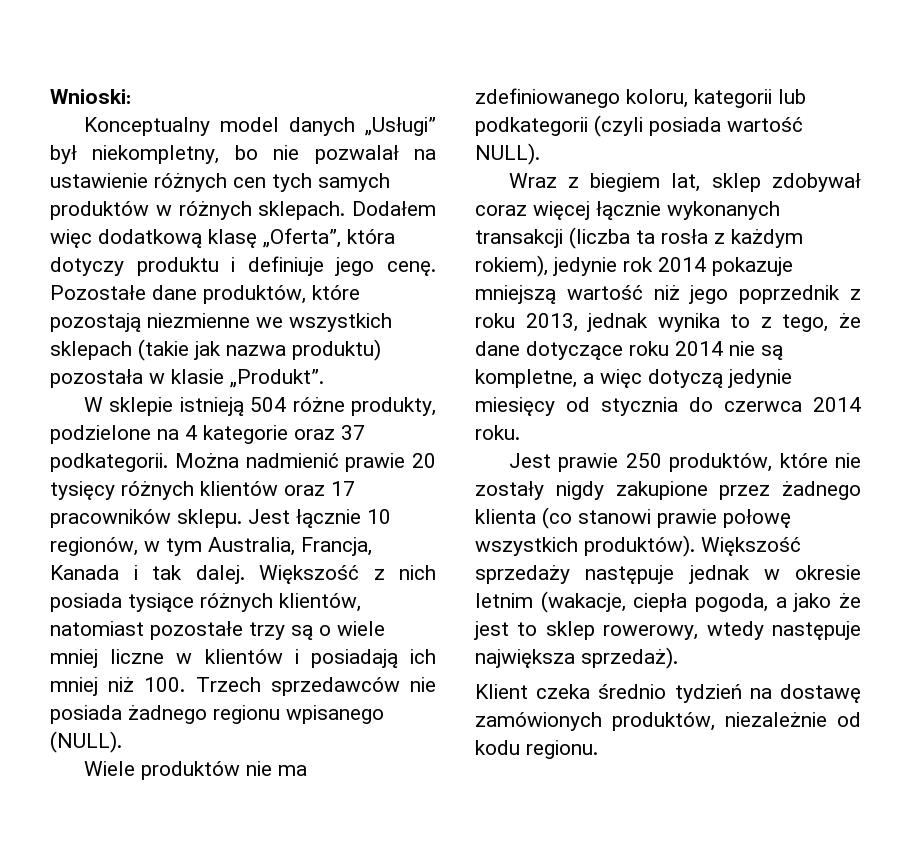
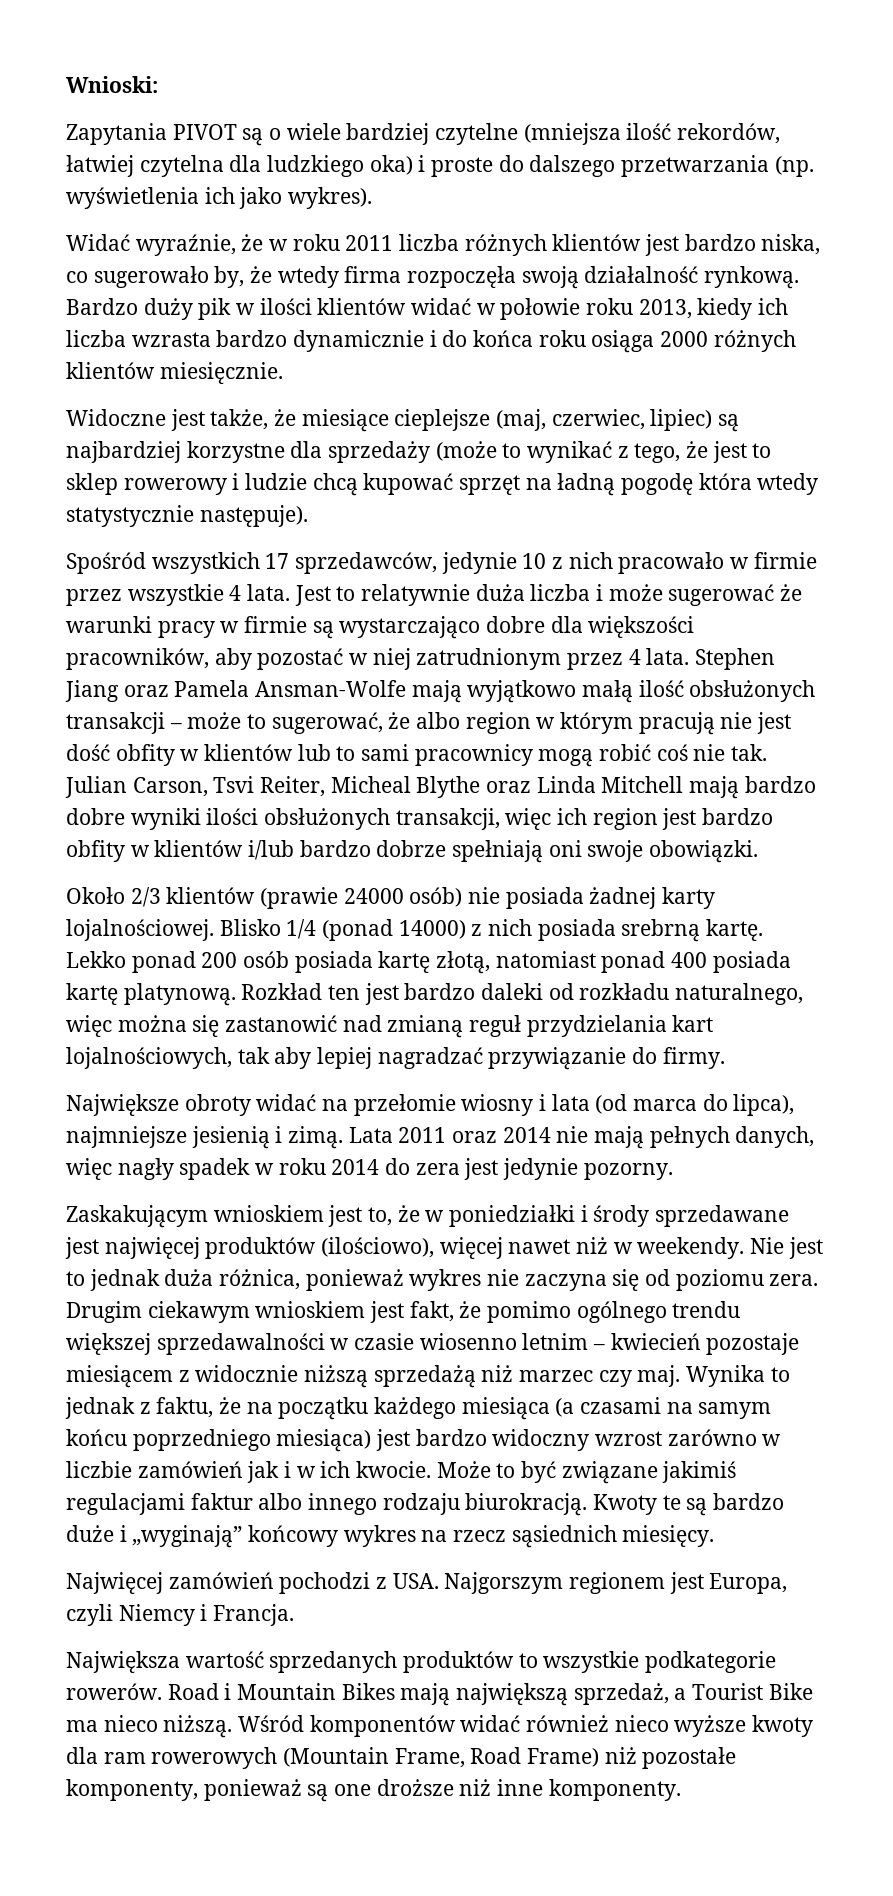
- Konceptualny model danych „Usługi” był niekompletny, bo nie pozwalał na ustawienie różnych cen tych samych produktów w różnych sklepach. Dodałem więc dodatkową klasę „Oferta”, która dotyczy produktu i definiuje jego cenę. Pozostałe dane produktów, które pozostają niezmienne we wszystkich sklepach (takie jak nazwa produktu) pozostała w klasie „Produkt”.
- W sklepie istnieją 504 różne produkty, podzielone na 4 kategorie oraz 37 podkategorii. Można nadmienić prawie 20 tysięcy różnych klientów oraz 17 pracowników sklepu. Jest łącznie 10 regionów, w tym Australia, Francja, Kanada i tak dalej. Większość z nich posiada tysiące różnych klientów, natomiast pozostałe trzy są o wiele mniej liczne w klientów i posiadają ich mniej niż 100. Trzech sprzedawców nie posiada żadnego regionu wpisanego (NULL).
- Wiele produktów nie ma zdefiniowanego koloru, kategorii lub podkategorii (czyli posiada wartość NULL).
- Wraz z biegiem lat, sklep zdobywał coraz więcej łącznie wykonanych transakcji (liczba ta rosła z każdym rokiem), jedynie rok 2014 pokazuje mniejszą wartość niż jego poprzednik z roku 2013, jednak wynika to z tego, że dane dotyczące roku 2014 nie są kompletne, a więc dotyczą jedynie miesięcy od stycznia do czerwca 2014 roku.
- Jest prawie 250 produktów, które nie zostały nigdy zakupione przez żadnego klienta (co stanowi prawie połowę wszystkich produktów). Większość sprzedaży następuje jednak w okresie letnim (wakacje, ciepła pogoda, a jako że jest to sklep rowerowy, wtedy następuje największa sprzedaż).
- Klient czeka średnio tydzień na dostawę zamówionych produktów, niezależnie od kodu regionu.
+ Zapytania PIVOT są o wiele bardziej czytelne (mniejsza ilość rekordów, łatwiej czytelna dla ludzkiego oka) i proste do dalszego przetwarzania (np. wyświetlenia ich jako wykres).
+ Widać wyraźnie, że w roku 2011 liczba różnych klientów jest bardzo niska, co sugerowało by, że wtedy firma rozpoczęła swoją działalność rynkową. Bardzo duży pik w ilości klientów widać w połowie roku 2013, kiedy ich liczba wzrasta bardzo dynamicznie i do końca roku osiąga 2000 różnych klientów miesięcznie.
+ Widoczne jest także, że miesiące cieplejsze (maj, czerwiec, lipiec) są najbardziej korzystne dla sprzedaży (może to wynikać z tego, że jest to sklep rowerowy i ludzie chcą kupować sprzęt na ładną pogodę która wtedy statystycznie następuje).
+ Spośród wszystkich 17 sprzedawców, jedynie 10 z nich pracowało w firmie przez wszystkie 4 lata. Jest to relatywnie duża liczba i może sugerować że warunki pracy w firmie są wystarczająco dobre dla większości pracowników, aby pozostać w niej zatrudnionym przez 4 lata. Stephen Jiang oraz Pamela Ansman-Wolfe mają wyjątkowo małą ilość obsłużonych transakcji – może to sugerować, że albo region w którym pracują nie jest dość obfity w klientów lub to sami pracownicy mogą robić coś nie tak. Julian Carson, Tsvi Reiter, Micheal Blythe oraz Linda Mitchell mają bardzo dobre wyniki ilości obsłużonych transakcji, więc ich region jest bardzo obfity w klientów i/lub bardzo dobrze spełniają oni swoje obowiązki.
+ Około 2/3 klientów (prawie 24000 osób) nie posiada żadnej karty lojalnościowej. Blisko 1/4 (ponad 14000) z nich posiada srebrną kartę. Lekko ponad 200 osób posiada kartę złotą, natomiast ponad 400 posiada kartę platynową. Rozkład ten jest bardzo daleki od rozkładu naturalnego, więc można się zastanowić nad zmianą reguł przydzielania kart lojalnościowych, tak aby lepiej nagradzać przywiązanie do firmy.
+ Największe obroty widać na przełomie wiosny i lata (od marca do lipca), najmniejsze jesienią i zimą. Lata 2011 oraz 2014 nie mają pełnych danych, więc nagły spadek w roku 2014 do zera jest jedynie pozorny.
+ Zaskakującym wnioskiem jest to, że w poniedziałki i środy sprzedawane jest najwięcej produktów (ilościowo), więcej nawet niż w weekendy. Nie jest to jednak duża różnica, ponieważ wykres nie zaczyna się od poziomu zera. Drugim ciekawym wnioskiem jest fakt, że pomimo ogólnego trendu większej sprzedawalności w czasie wiosenno letnim – kwiecień pozostaje miesiącem z widocznie niższą sprzedażą niż marzec czy maj. Wynika to jednak z faktu, że na początku każdego miesiąca (a czasami na samym końcu poprzedniego miesiąca) jest bardzo widoczny wzrost zarówno w liczbie zamówień jak i w ich kwocie. Może to być związane jakimiś regulacjami faktur albo innego rodzaju biurokracją. Kwoty te są bardzo duże i „wyginają” końcowy wykres na rzecz sąsiednich miesięcy.
+ Najwięcej zamówień pochodzi z USA. Najgorszym regionem jest Europa, czyli Niemcy i Francja.
+ Największa wartość sprzedanych produktów to wszystkie podkategorie rowerów. Road i Mountain Bikes mają największą sprzedaż, a Tourist Bike ma nieco niższą. Wśród komponentów widać również nieco wyższe kwoty dla ram rowerowych (Mountain Frame, Road Frame) niż pozostałe komponenty, ponieważ są one droższe niż inne komponenty.

